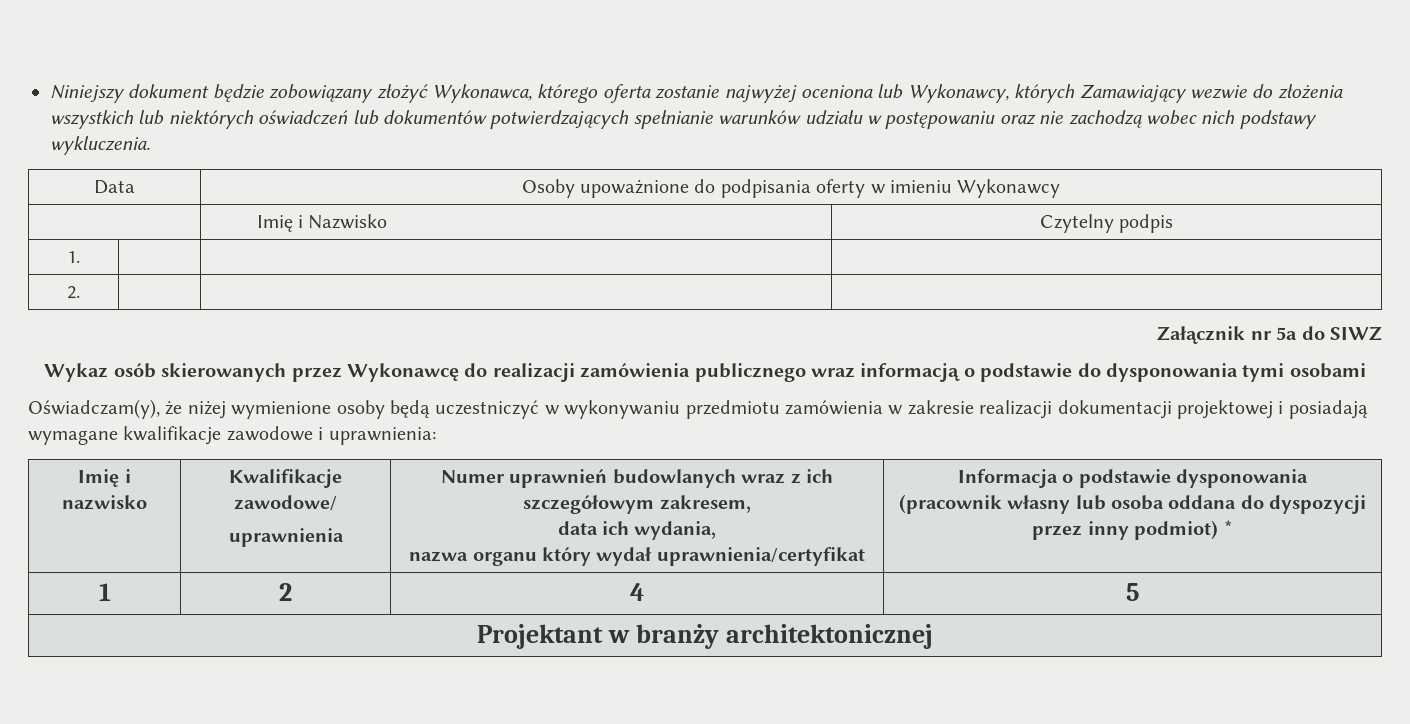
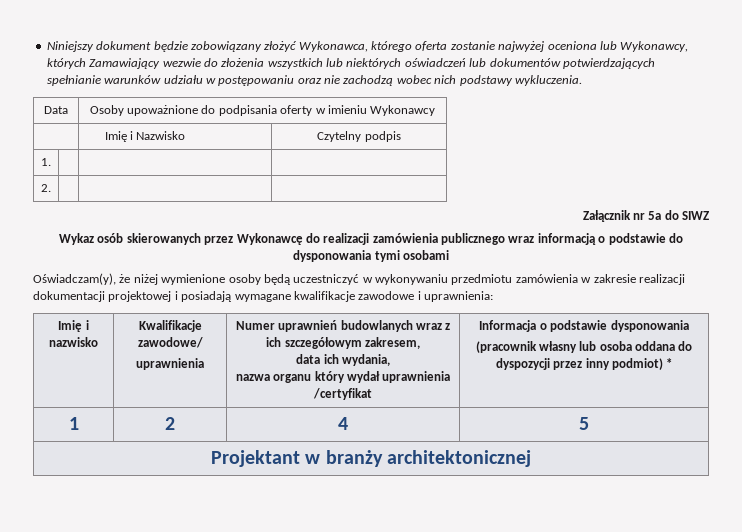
  Imię i nazwisko | Kwalifikacje zawodowe/
  uprawnienia | Numer uprawnień budowlanych wraz z ich szczegółowym zakresem,
  data ich wydania,
- nazwa organu który wydał uprawnienia/certyfikat | Informacja o podstawie dysponowania
+ nazwa organu który wydał uprawnienia /certyfikat | Informacja o podstawie dysponowania

